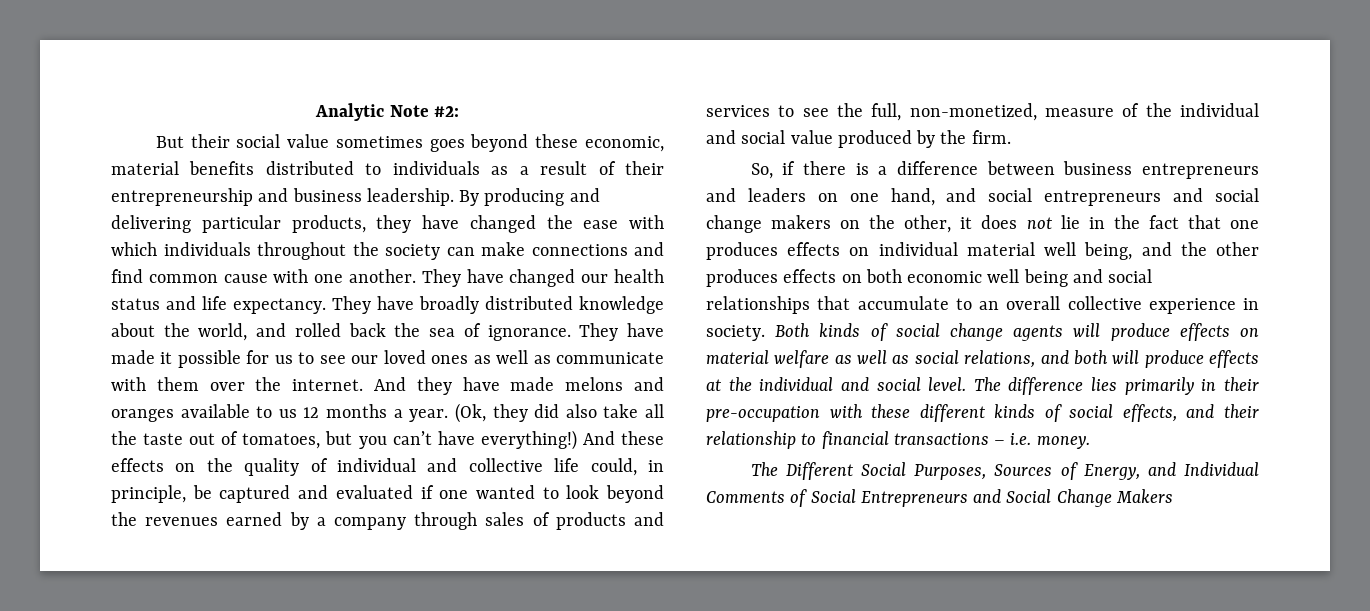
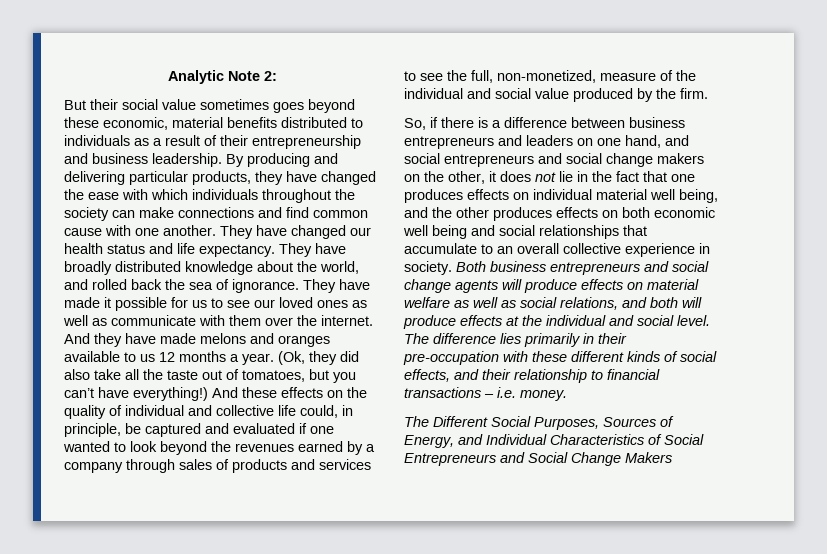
- Analytic Note #2:
+ Analytic Note 2:
- Both kinds of social change agents will produce effects on material welfare as well as social relations, and both will produce effects at the individual and social level.
+ Both business entrepreneurs and social change agents will produce effects on material welfare as well as social relations, and both will produce effects at the individual and social level.
- The Different Social Purposes, Sources of Energy, and Individual Comments of Social Entrepreneurs and Social Change Makers
+ The Different Social Purposes, Sources of Energy, and Individual Characteristics of Social Entrepreneurs and Social Change Makers

